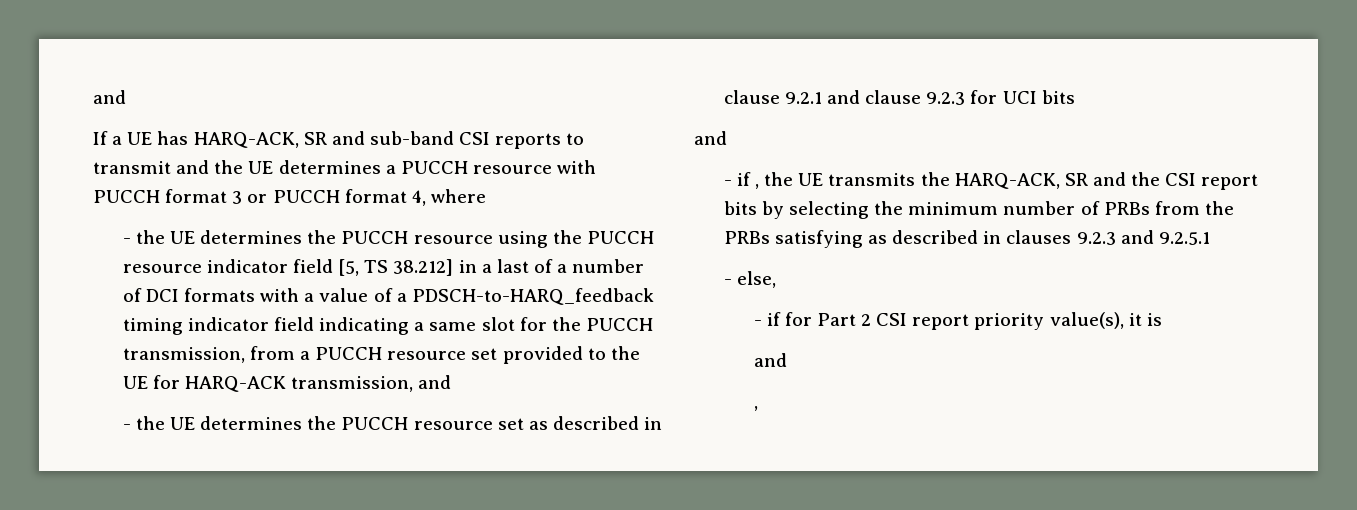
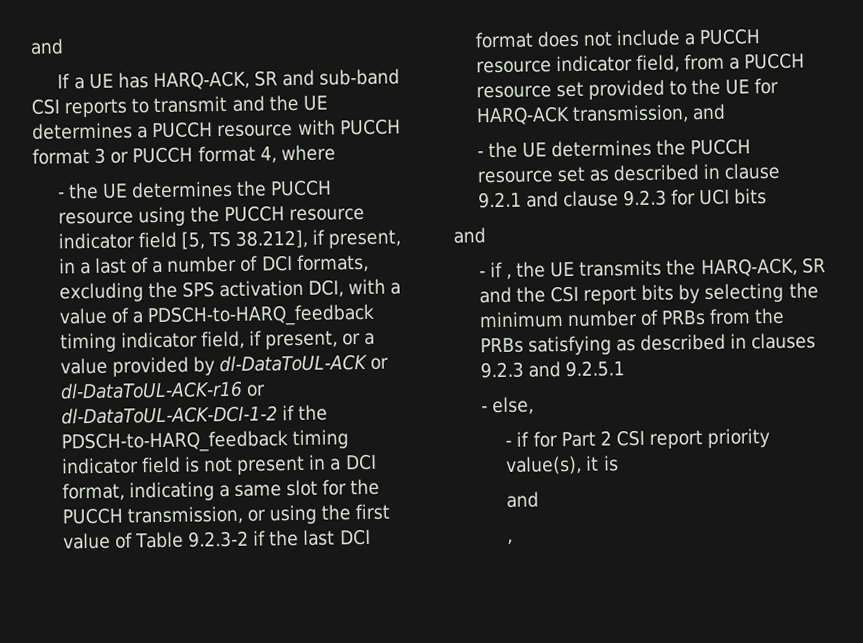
- - the UE determines the PUCCH resource using the PUCCH resource indicator field [5, TS 38.212] in a last of a number of DCI formats with a value of a PDSCH-to-HARQ_feedback timing indicator field indicating a same slot for the PUCCH transmission, from a PUCCH resource set provided to the UE for HARQ-ACK transmission, and
+ - the UE determines the PUCCH resource using the PUCCH resource indicator field [5, TS 38.212], if present, in a last of a number of DCI formats, excluding the SPS activation DCI, with a value of a PDSCH-to-HARQ_feedback timing indicator field, if present, or a value provided by dl-DataToUL-ACK or dl-DataToUL-ACK-r16 or dl-DataToUL-ACK-DCI-1-2 if the PDSCH-to-HARQ_feedback timing indicator field is not present in a DCI format, indicating a same slot for the PUCCH transmission, or using the first value of Table 9.2.3-2 if the last DCI format does not include a PUCCH resource indicator field, from a PUCCH resource set provided to the UE for HARQ-ACK transmission, and

